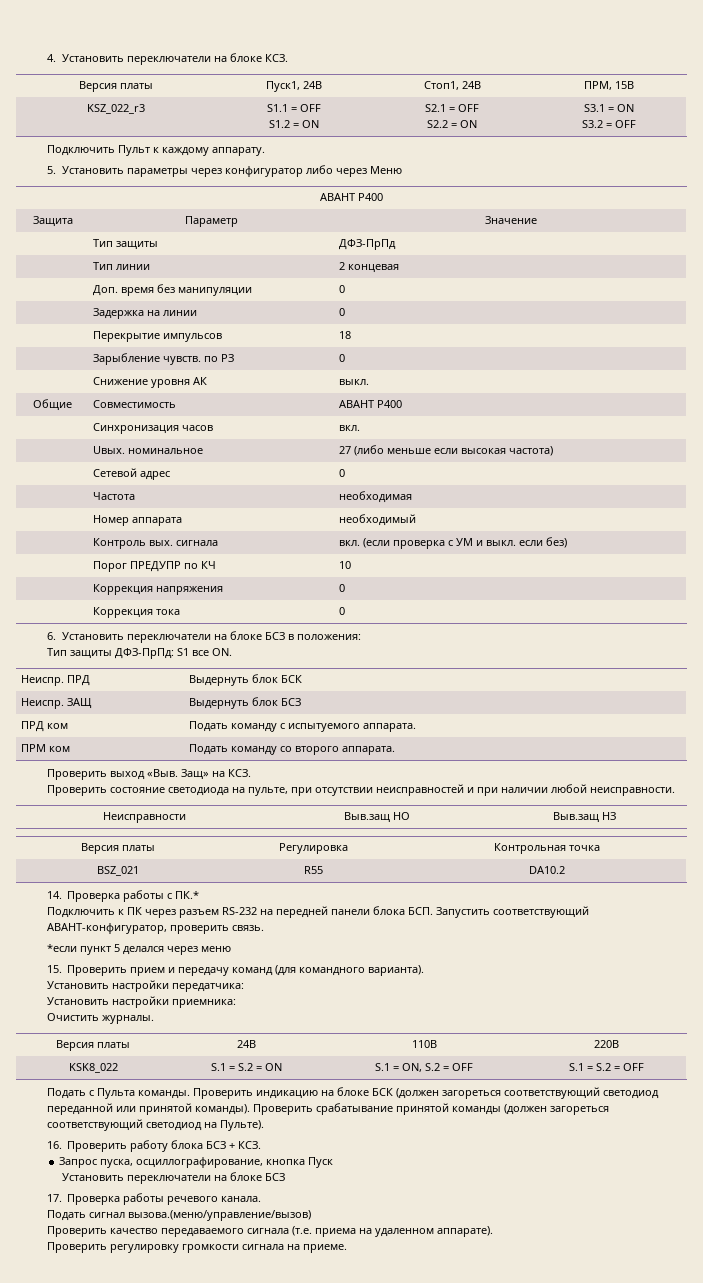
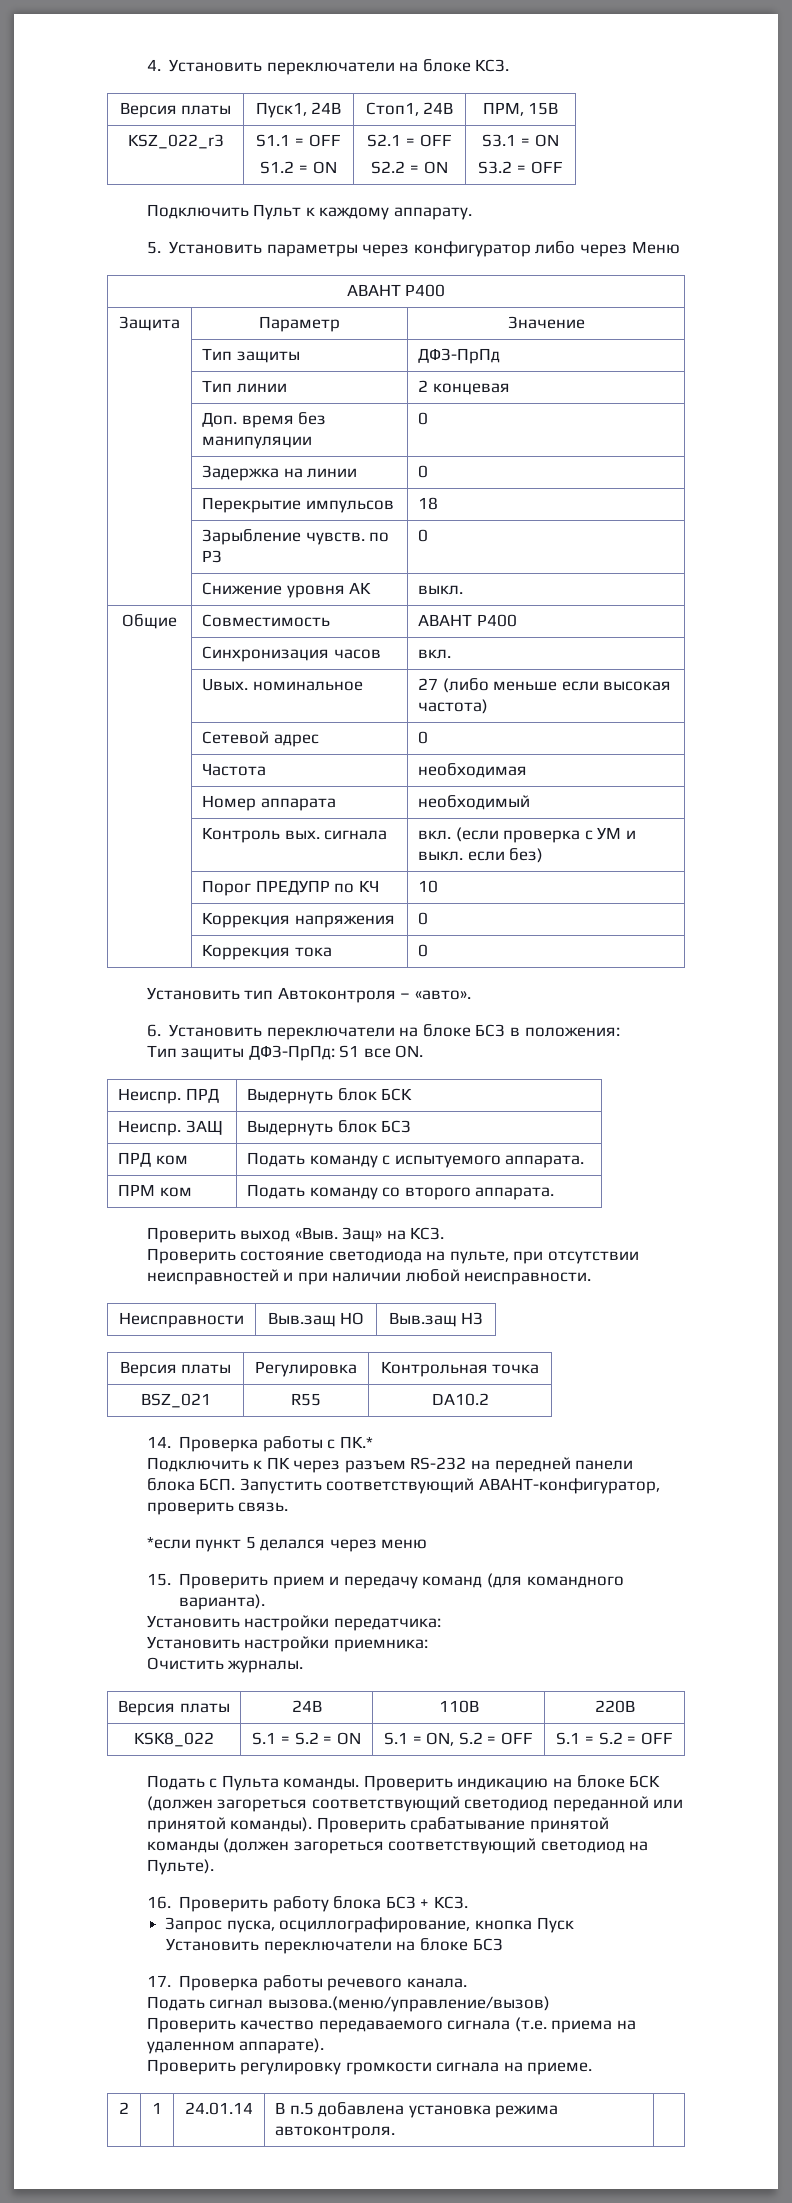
+ Установить тип Автоконтроля – «авто».
+ 2 | 1 | 24.01.14 | В п.5 добавлена установка режима автоконтроля. |

